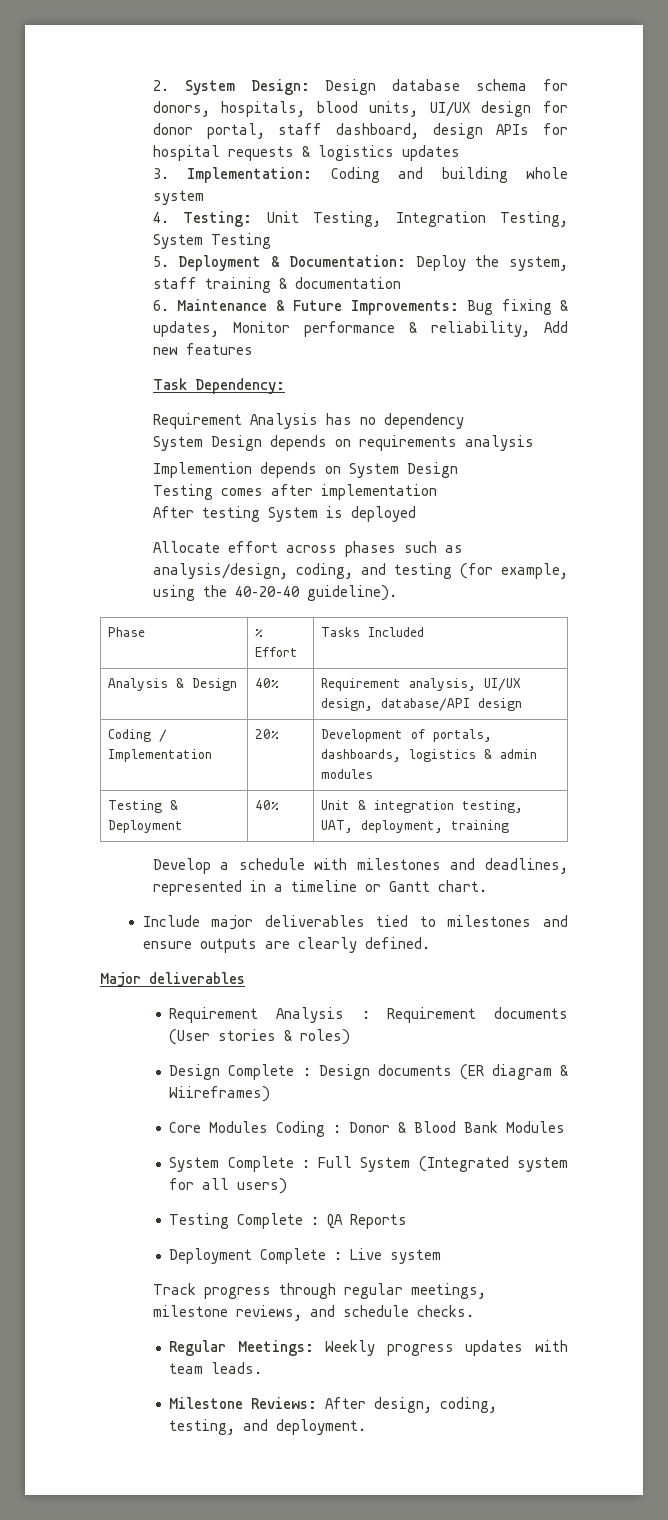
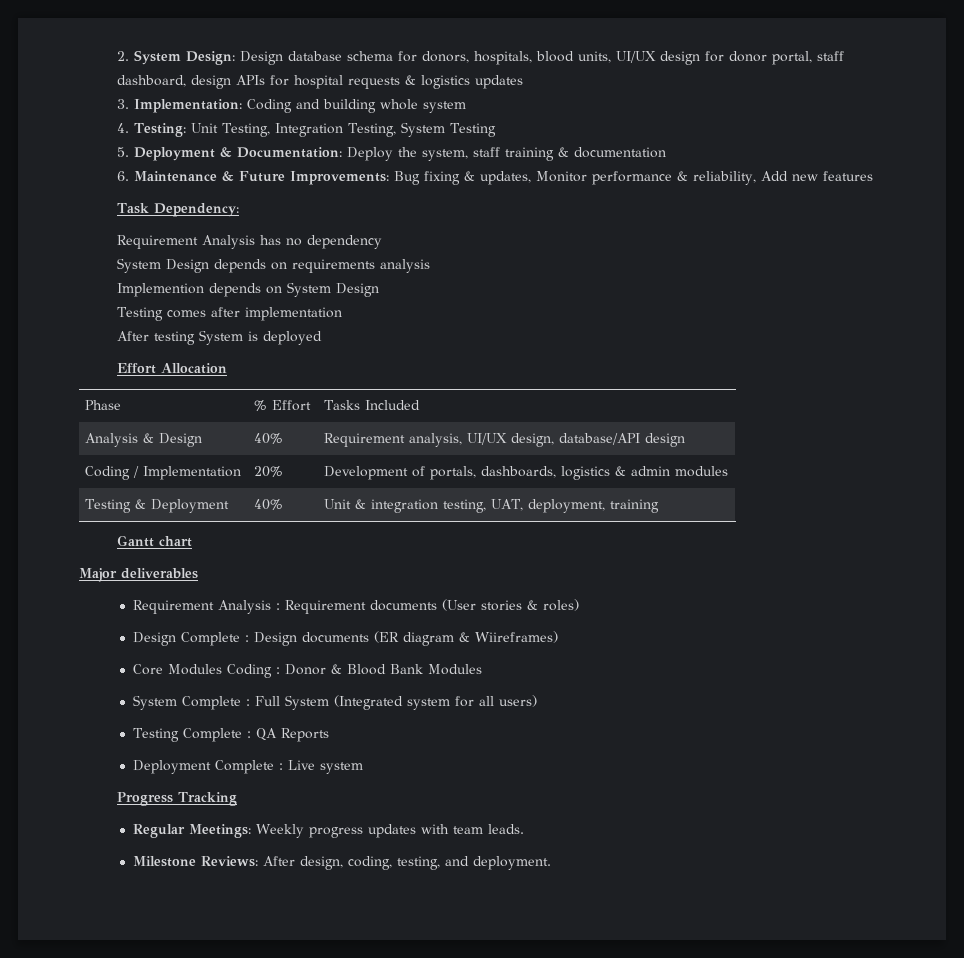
- Allocate effort across phases such as analysis/design, coding, and testing (for example, using the 40–20–40 guideline).
+ Effort Allocation
- Develop a schedule with milestones and deadlines, represented in a timeline or Gantt chart.
- Include major deliverables tied to milestones and ensure outputs are clearly defined.
+ Gantt chart
- Track progress through regular meetings, milestone reviews, and schedule checks.
+ Progress Tracking

